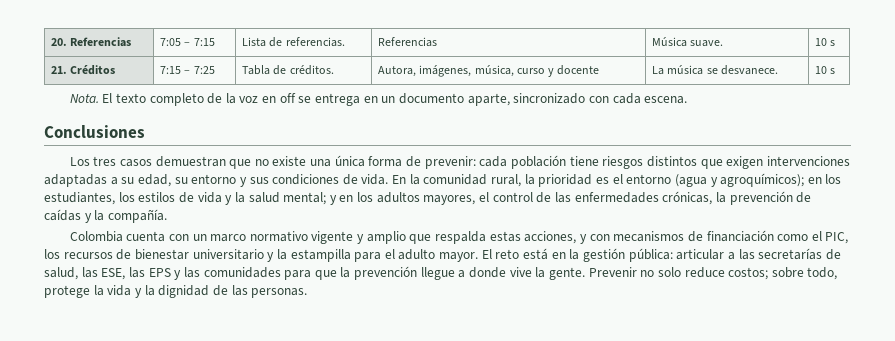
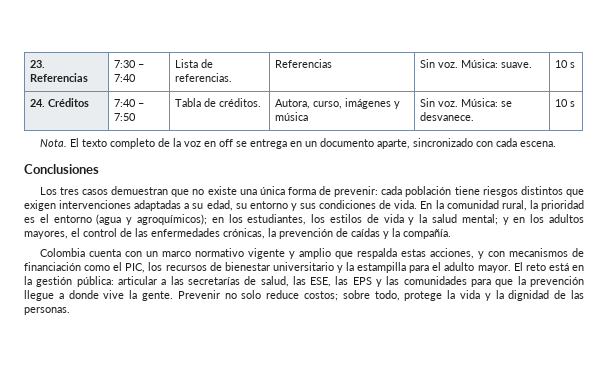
- 20. Referencias | 7:05 – 7:15 | Lista de referencias. | Referencias | Música suave. | 10 s
+ 23. Referencias | 7:30 – 7:40 | Lista de referencias. | Referencias | Sin voz. Música: suave. | 10 s
- 21. Créditos | 7:15 – 7:25 | Tabla de créditos. | Autora, imágenes, música, curso y docente | La música se desvanece. | 10 s
+ 24. Créditos | 7:40 – 7:50 | Tabla de créditos. | Autora, curso, imágenes y música | Sin voz. Música: se desvanece. | 10 s

